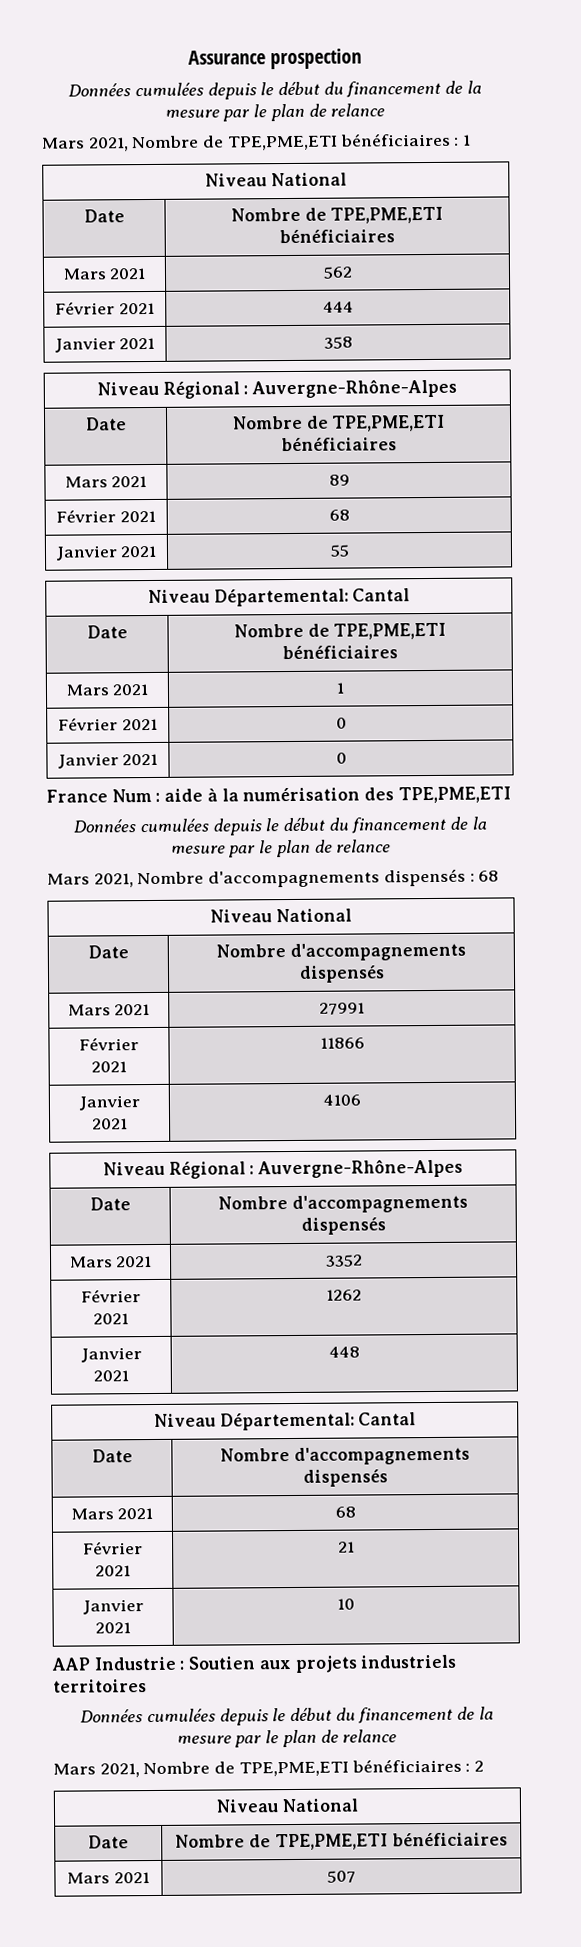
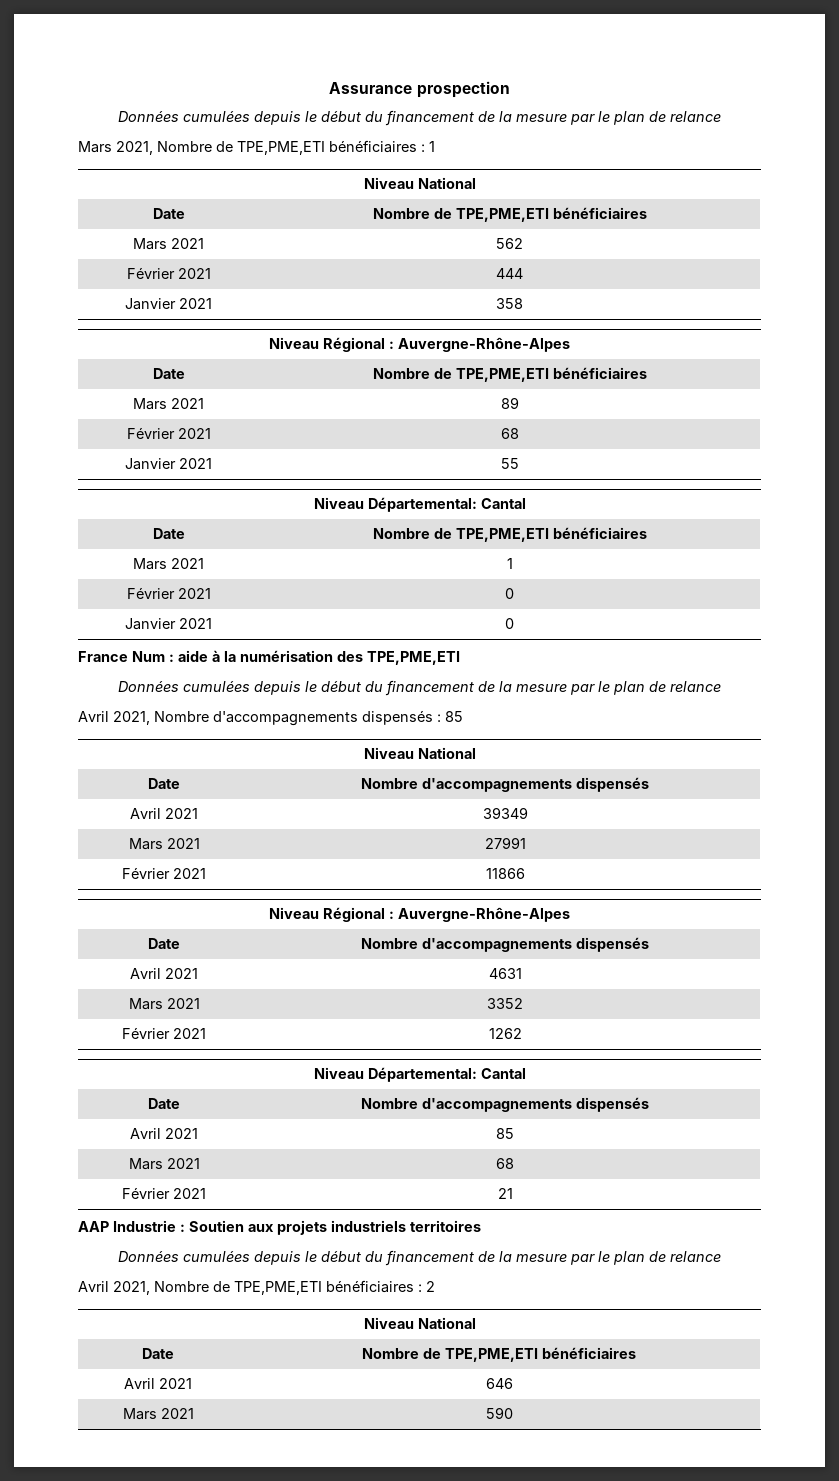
- Mars 2021, Nombre d'accompagnements dispensés : 68
+ Avril 2021, Nombre d'accompagnements dispensés : 85
+ Avril 2021 | 39349
- Janvier 2021 | 4106
+ Avril 2021 | 4631
- Janvier 2021 | 448
+ Avril 2021 | 85
- Janvier 2021 | 10
- Mars 2021, Nombre de TPE,PME,ETI bénéficiaires : 2
+ Avril 2021, Nombre de TPE,PME,ETI bénéficiaires : 2
- Mars 2021 | 507
+ Avril 2021 | 646
+ Mars 2021 | 590

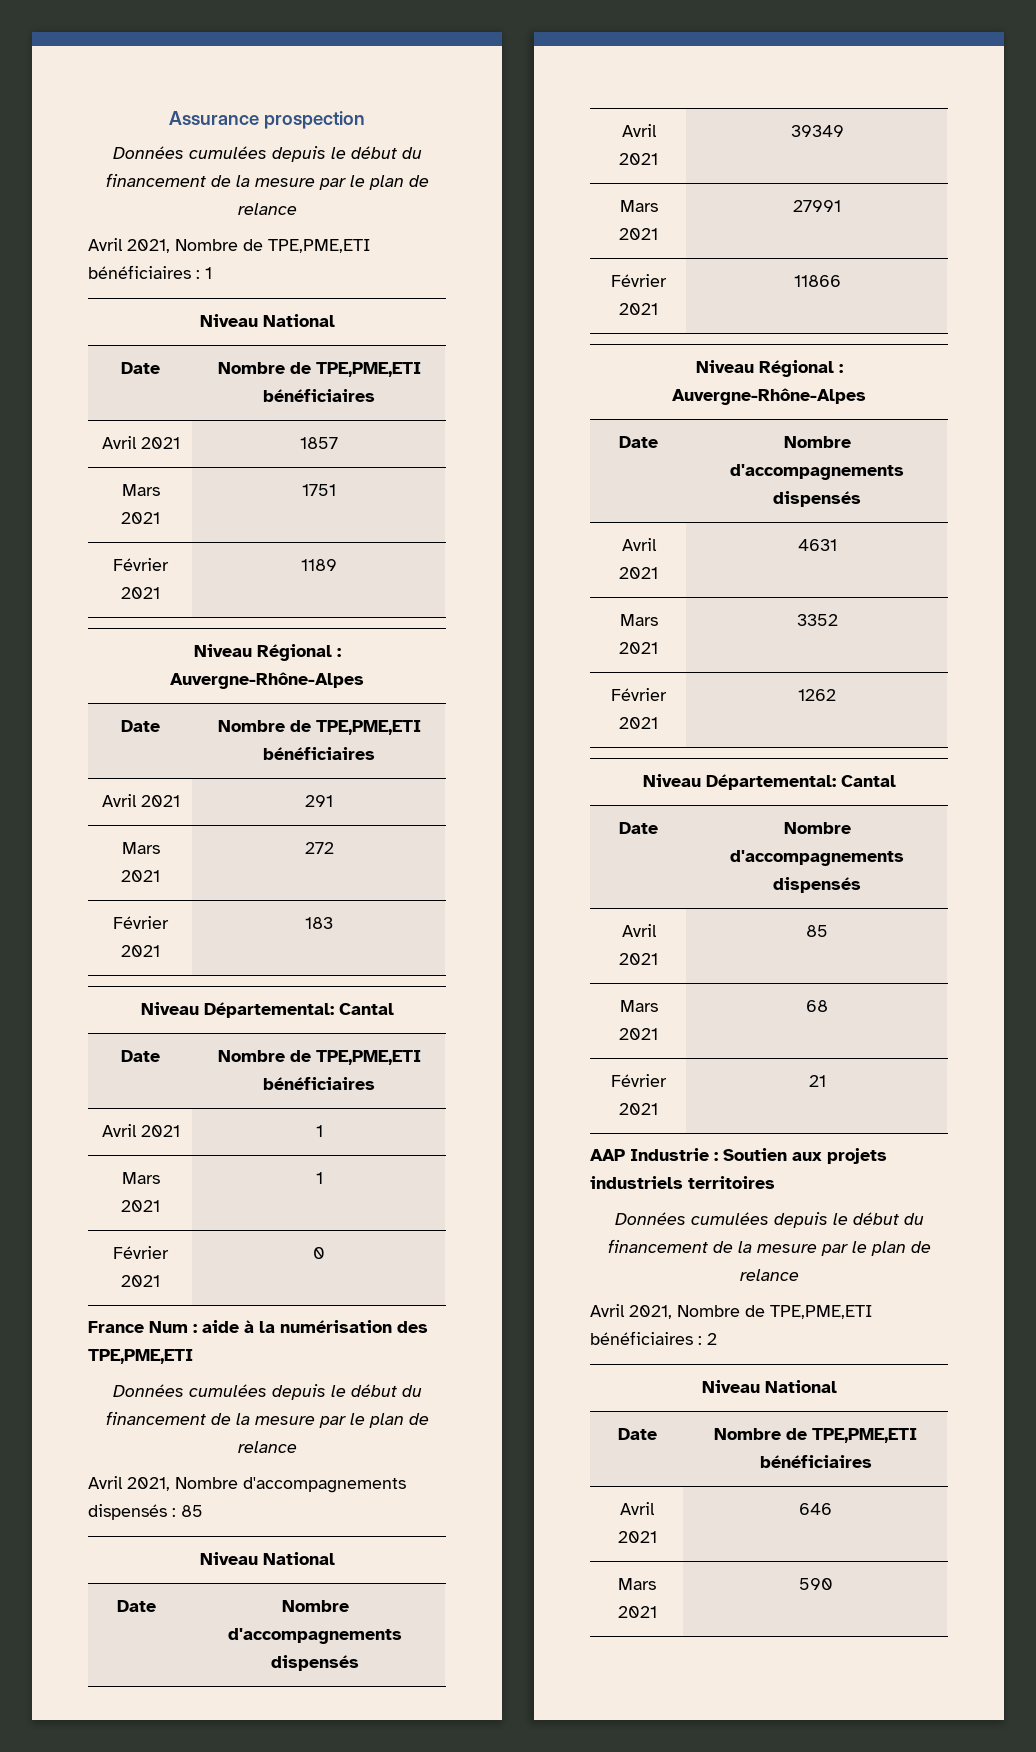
- Mars 2021, Nombre de TPE,PME,ETI bénéficiaires : 1
+ Avril 2021, Nombre de TPE,PME,ETI bénéficiaires : 1
- Mars 2021 | 562
- Février 2021 | 444
- Janvier 2021 | 358
+ Avril 2021 | 1857
+ Mars 2021 | 1751
+ Février 2021 | 1189
- Mars 2021 | 89
- Février 2021 | 68
- Janvier 2021 | 55
+ Avril 2021 | 291
+ Mars 2021 | 272
+ Février 2021 | 183
+ Avril 2021 | 1
- Janvier 2021 | 0

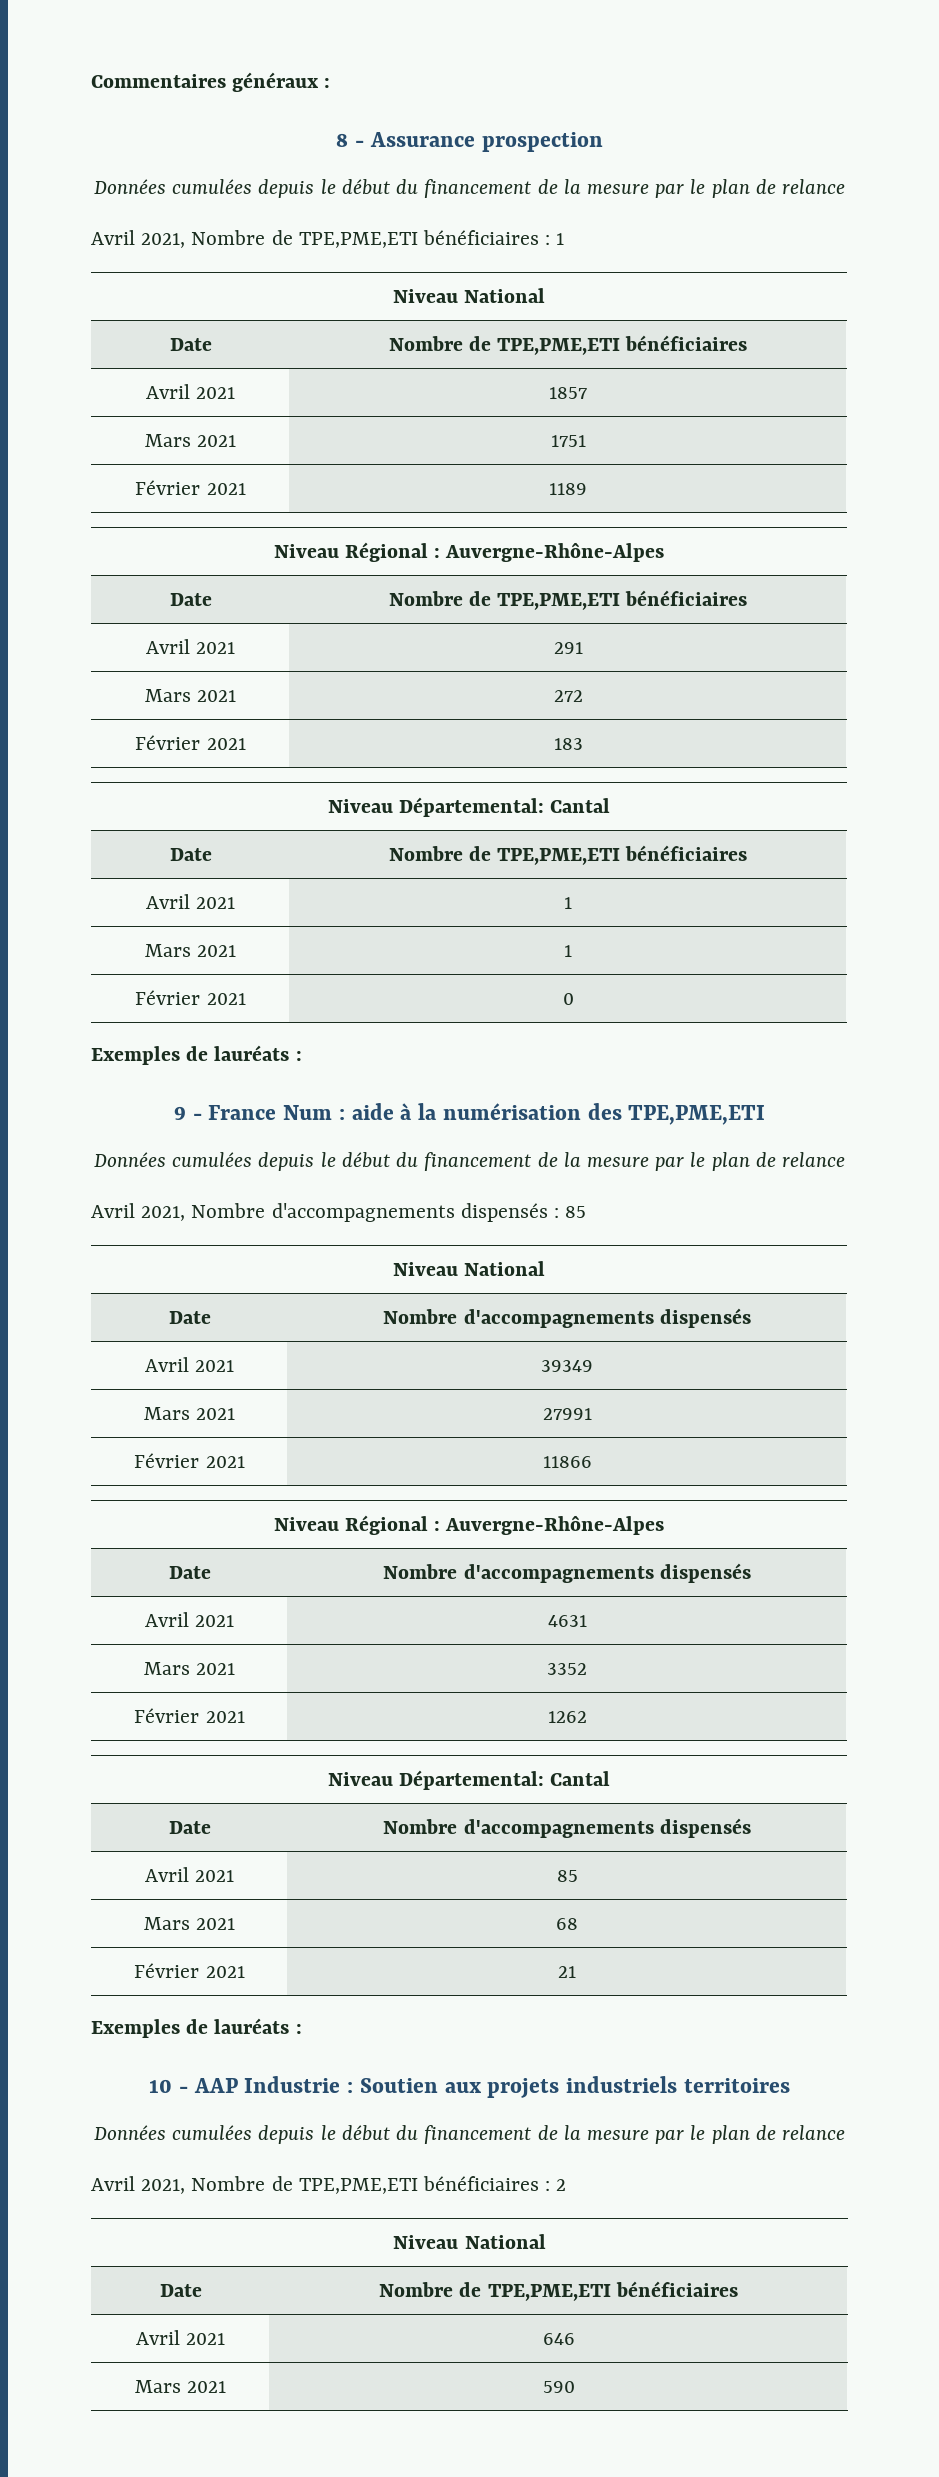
- Assurance prospection
+ Commentaires généraux :
+ 8 - Assurance prospection
  Février 2021 | 0
- France Num : aide à la numérisation des TPE,PME,ETI
+ Exemples de lauréats :
+ 9 - France Num : aide à la numérisation des TPE,PME,ETI
  Février 2021 | 21
- AAP Industrie : Soutien aux projets industriels territoires
+ Exemples de lauréats :
+ 10 - AAP Industrie : Soutien aux projets industriels territoires

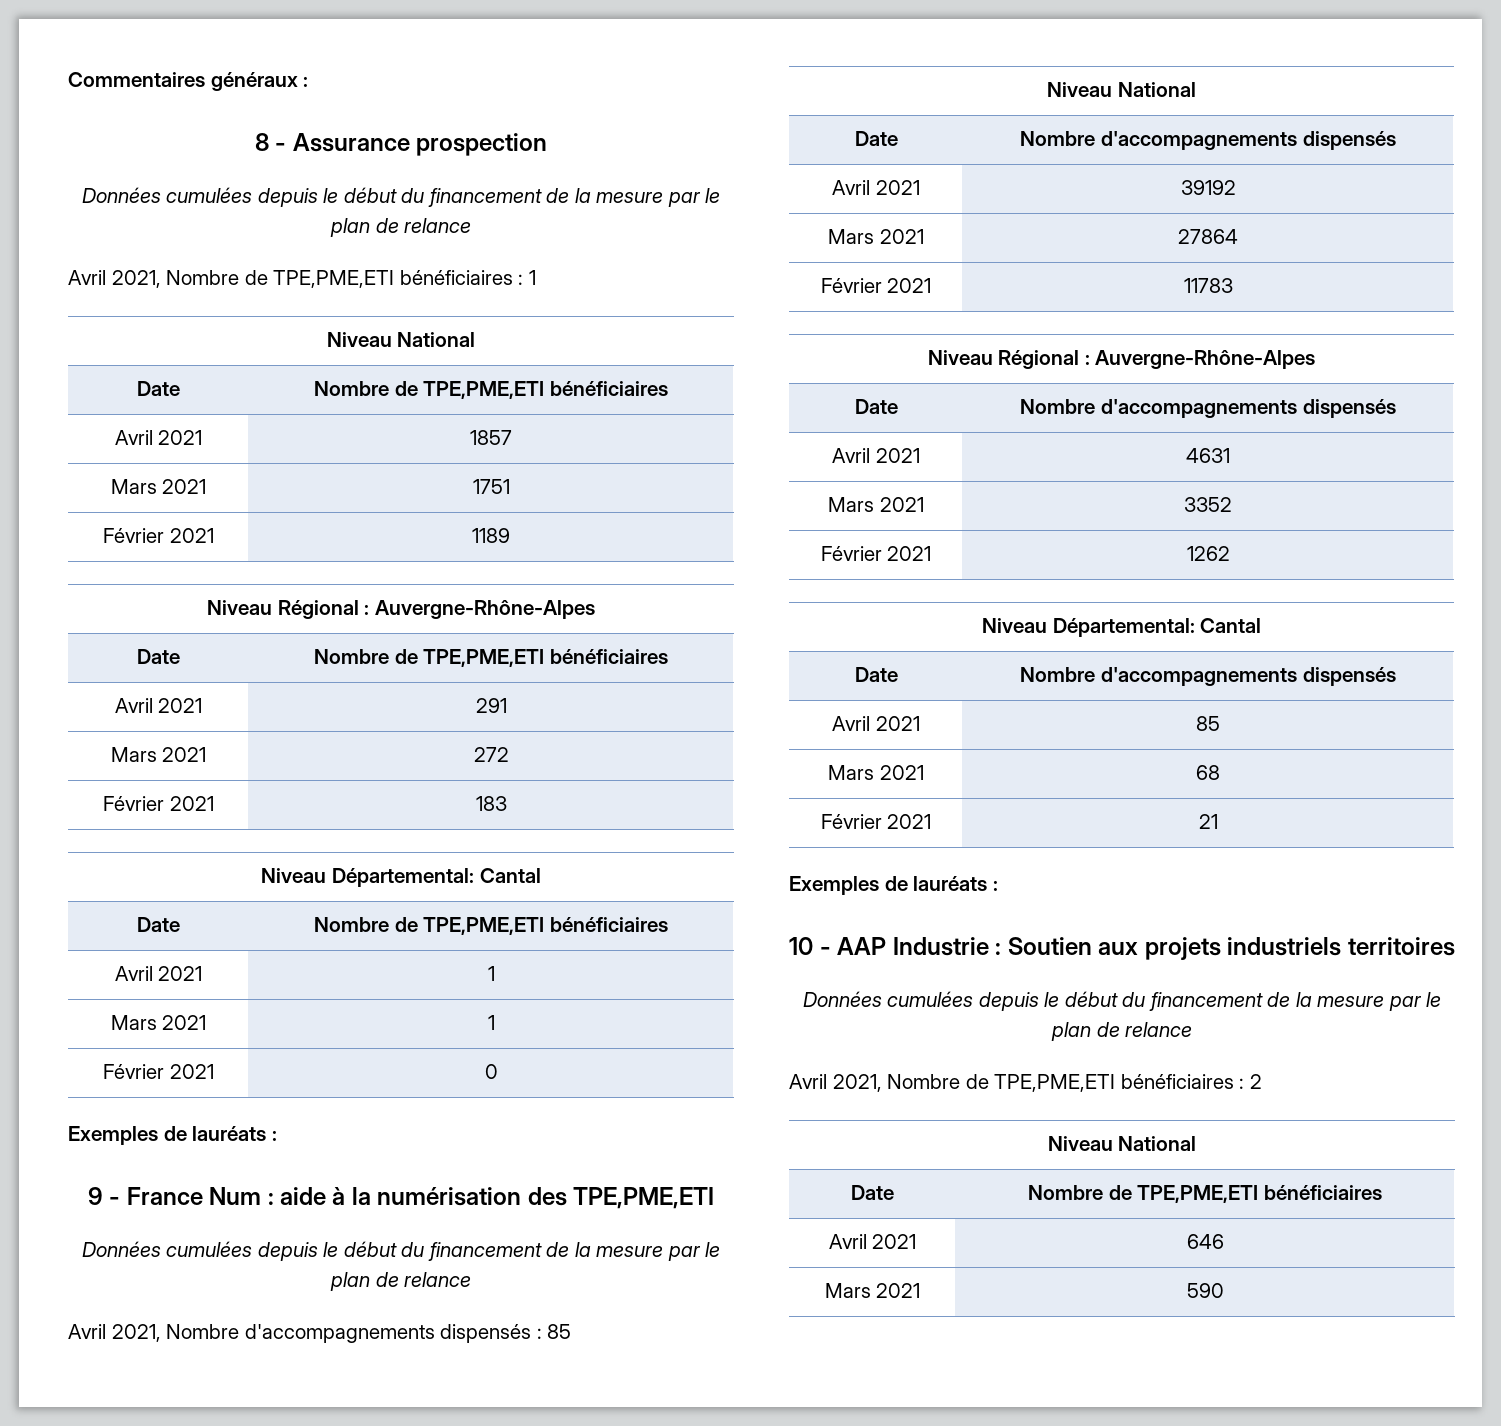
- Avril 2021 | 39349
- Mars 2021 | 27991
- Février 2021 | 11866
+ Avril 2021 | 39192
+ Mars 2021 | 27864
+ Février 2021 | 11783

